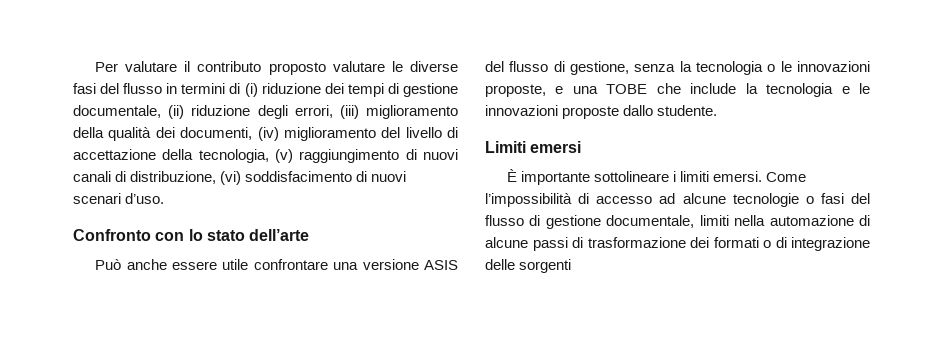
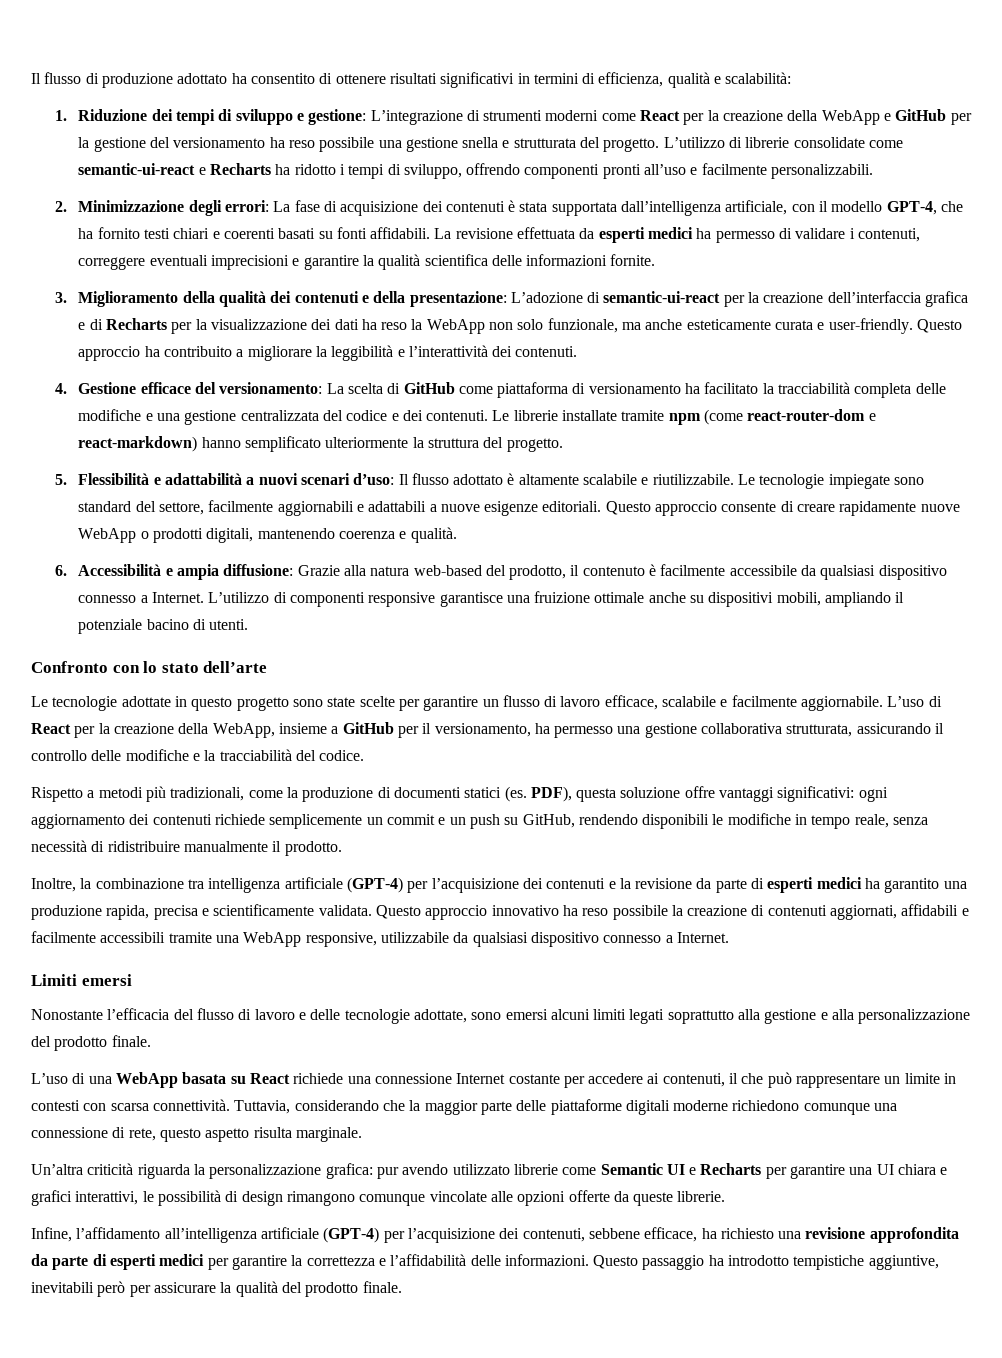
- Per valutare il contributo proposto valutare le diverse fasi del flusso in termini di (i) riduzione dei tempi di gestione documentale, (ii) riduzione degli errori, (iii) miglioramento della qualità dei documenti, (iv) miglioramento del livello di accettazione della tecnologia, (v) raggiungimento di nuovi canali di distribuzione, (vi) soddisfacimento di nuovi scenari d’uso.
+ Il flusso di produzione adottato ha consentito di ottenere risultati significativi in termini di efficienza, qualità e scalabilità:
+ 1. Riduzione dei tempi di sviluppo e gestione: L’integrazione di strumenti moderni come React per la creazione della WebApp e GitHub per la gestione del versionamento ha reso possibile una gestione snella e strutturata del progetto. L’utilizzo di librerie consolidate come semantic-ui-react e Recharts ha ridotto i tempi di sviluppo, offrendo componenti pronti all’uso e facilmente personalizzabili.
+ 2. Minimizzazione degli errori: La fase di acquisizione dei contenuti è stata supportata dall’intelligenza artificiale, con il modello GPT-4, che ha fornito testi chiari e coerenti basati su fonti affidabili. La revisione effettuata da esperti medici ha permesso di validare i contenuti, correggere eventuali imprecisioni e garantire la qualità scientifica delle informazioni fornite.
+ 3. Miglioramento della qualità dei contenuti e della presentazione: L’adozione di semantic-ui-react per la creazione dell’interfaccia grafica e di Recharts per la visualizzazione dei dati ha reso la WebApp non solo funzionale, ma anche esteticamente curata e user-friendly. Questo approccio ha contribuito a migliorare la leggibilità e l’interattività dei contenuti.
+ 4. Gestione efficace del versionamento: La scelta di GitHub come piattaforma di versionamento ha facilitato la tracciabilità completa delle modifiche e una gestione centralizzata del codice e dei contenuti. Le librerie installate tramite npm (come react-router-dom e react-markdown) hanno semplificato ulteriormente la struttura del progetto.
+ 5. Flessibilità e adattabilità a nuovi scenari d’uso: Il flusso adottato è altamente scalabile e riutilizzabile. Le tecnologie impiegate sono standard del settore, facilmente aggiornabili e adattabili a nuove esigenze editoriali. Questo approccio consente di creare rapidamente nuove WebApp o prodotti digitali, mantenendo coerenza e qualità.
+ 6. Accessibilità e ampia diffusione: Grazie alla natura web-based del prodotto, il contenuto è facilmente accessibile da qualsiasi dispositivo connesso a Internet. L’utilizzo di componenti responsive garantisce una fruizione ottimale anche su dispositivi mobili, ampliando il potenziale bacino di utenti.
- Può anche essere utile confrontare una versione ASIS del flusso di gestione, senza la tecnologia o le innovazioni proposte, e una TOBE che include la tecnologia e le innovazioni proposte dallo studente.
+ Le tecnologie adottate in questo progetto sono state scelte per garantire un flusso di lavoro efficace, scalabile e facilmente aggiornabile. L’uso di React per la creazione della WebApp, insieme a GitHub per il versionamento, ha permesso una gestione collaborativa strutturata, assicurando il controllo delle modifiche e la tracciabilità del codice.
+ Rispetto a metodi più tradizionali, come la produzione di documenti statici (es. PDF), questa soluzione offre vantaggi significativi: ogni aggiornamento dei contenuti richiede semplicemente un commit e un push su GitHub, rendendo disponibili le modifiche in tempo reale, senza necessità di ridistribuire manualmente il prodotto.
+ Inoltre, la combinazione tra intelligenza artificiale (GPT-4) per l’acquisizione dei contenuti e la revisione da parte di esperti medici ha garantito una produzione rapida, precisa e scientificamente validata. Questo approccio innovativo ha reso possibile la creazione di contenuti aggiornati, affidabili e facilmente accessibili tramite una WebApp responsive, utilizzabile da qualsiasi dispositivo connesso a Internet.
  Limiti emersi
- È importante sottolineare i limiti emersi. Come l’impossibilità di accesso ad alcune tecnologie o fasi del flusso di gestione documentale, limiti nella automazione di alcune passi di trasformazione dei formati o di integrazione delle sorgenti
+ Nonostante l’efficacia del flusso di lavoro e delle tecnologie adottate, sono emersi alcuni limiti legati soprattutto alla gestione e alla personalizzazione del prodotto finale.
+ L’uso di una WebApp basata su React richiede una connessione Internet costante per accedere ai contenuti, il che può rappresentare un limite in contesti con scarsa connettività. Tuttavia, considerando che la maggior parte delle piattaforme digitali moderne richiedono comunque una connessione di rete, questo aspetto risulta marginale.
+ Un’altra criticità riguarda la personalizzazione grafica: pur avendo utilizzato librerie come Semantic UI e Recharts per garantire una UI chiara e grafici interattivi, le possibilità di design rimangono comunque vincolate alle opzioni offerte da queste librerie.
+ Infine, l’affidamento all’intelligenza artificiale (GPT-4) per l’acquisizione dei contenuti, sebbene efficace, ha richiesto una revisione approfondita da parte di esperti medici per garantire la correttezza e l’affidabilità delle informazioni. Questo passaggio ha introdotto tempistiche aggiuntive, inevitabili però per assicurare la qualità del prodotto finale.

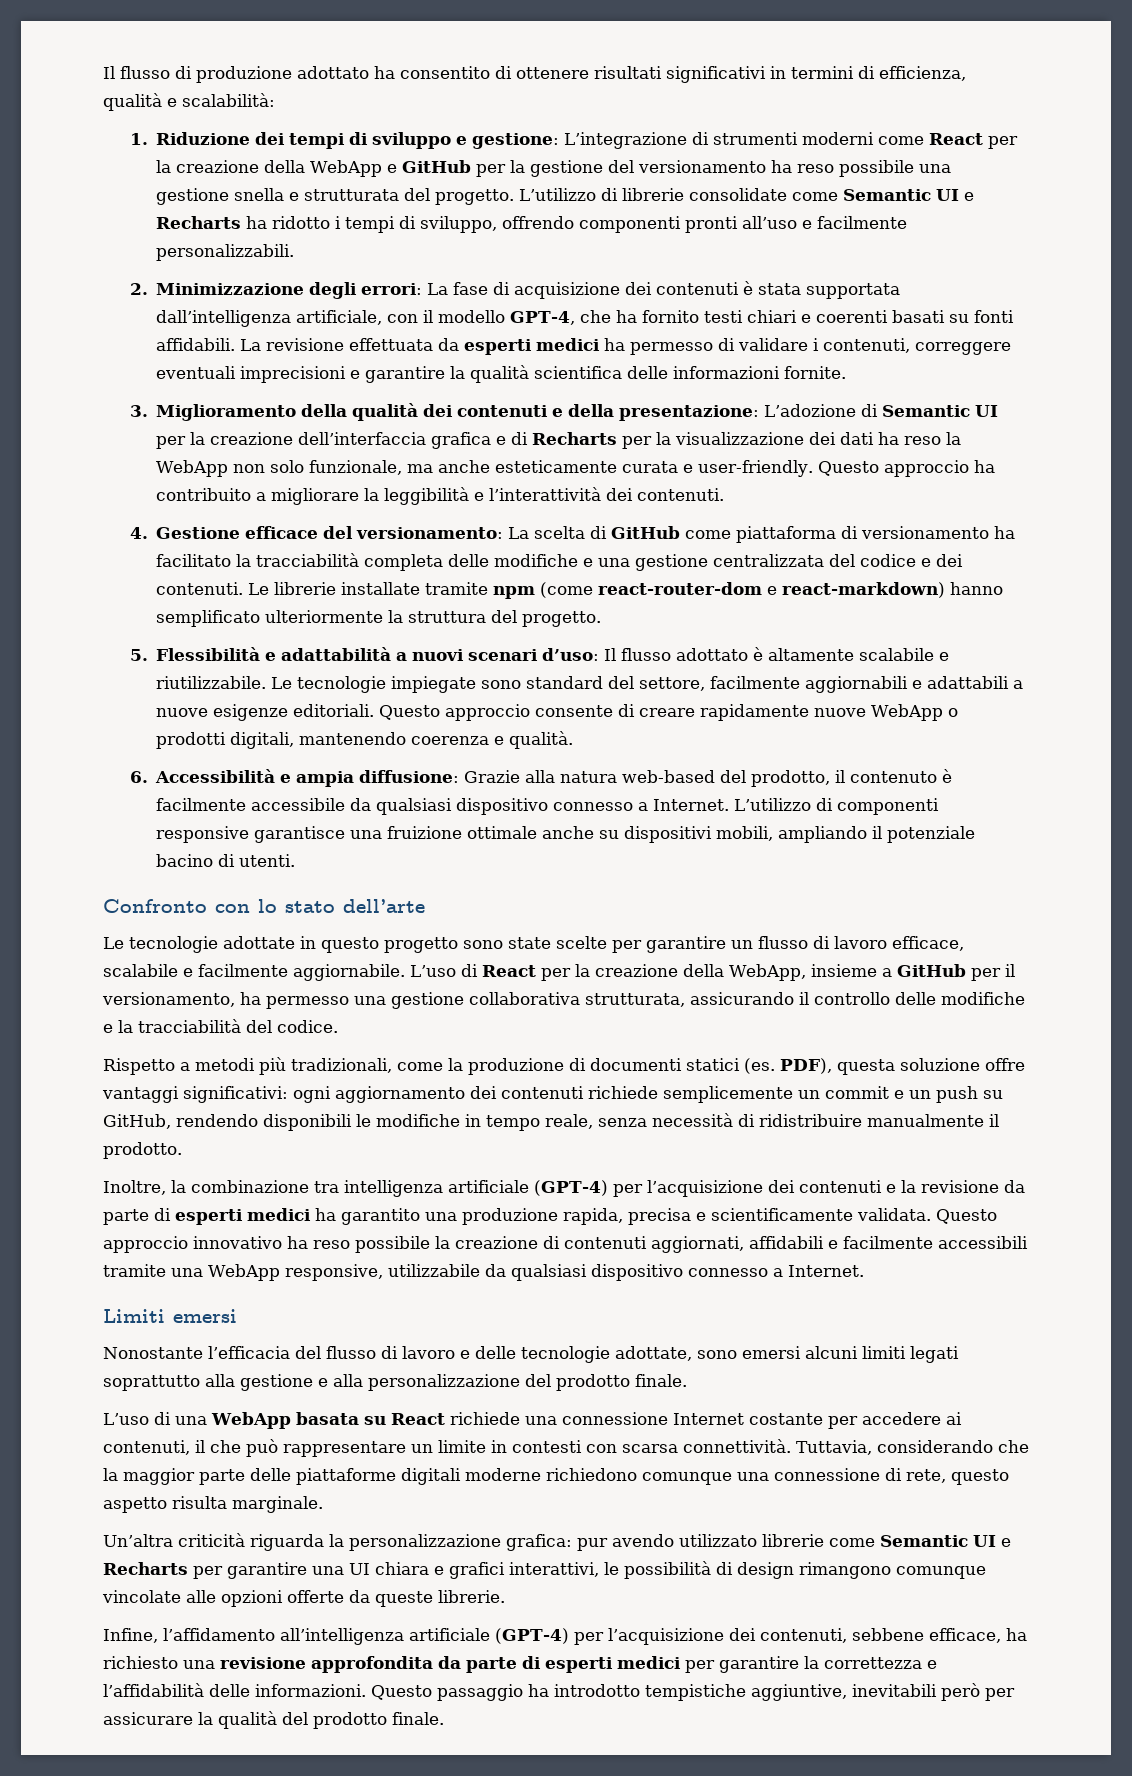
- L’utilizzo di librerie consolidate come semantic-ui-react e Recharts ha ridotto i tempi di sviluppo, offrendo componenti pronti all’uso e facilmente personalizzabili.
+ L’utilizzo di librerie consolidate come Semantic UI e Recharts ha ridotto i tempi di sviluppo, offrendo componenti pronti all’uso e facilmente personalizzabili.
- 3. Miglioramento della qualità dei contenuti e della presentazione: L’adozione di semantic-ui-react per la creazione dell’interfaccia grafica e di Recharts per la visualizzazione dei dati ha reso la WebApp non solo funzionale, ma anche esteticamente curata e user-friendly.
+ 3. Miglioramento della qualità dei contenuti e della presentazione: L’adozione di Semantic UI per la creazione dell’interfaccia grafica e di Recharts per la visualizzazione dei dati ha reso la WebApp non solo funzionale, ma anche esteticamente curata e user-friendly.

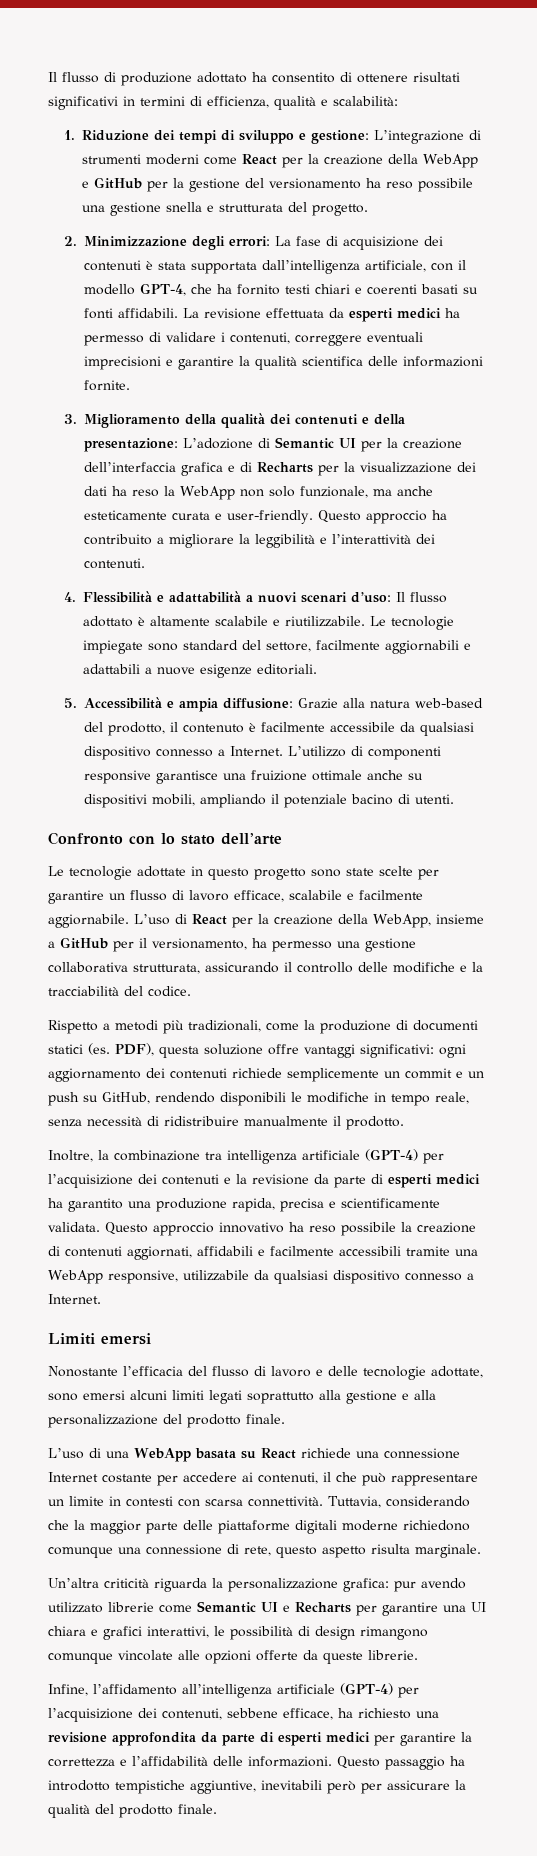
- L’utilizzo di librerie consolidate come Semantic UI e Recharts ha ridotto i tempi di sviluppo, offrendo componenti pronti all’uso e facilmente personalizzabili.
- 4. Gestione efficace del versionamento: La scelta di GitHub come piattaforma di versionamento ha facilitato la tracciabilità completa delle modifiche e una gestione centralizzata del codice e dei contenuti. Le librerie installate tramite npm (come react-router-dom e react-markdown) hanno semplificato ulteriormente la struttura del progetto.
- 5. Flessibilità e adattabilità a nuovi scenari d’uso: Il flusso adottato è altamente scalabile e riutilizzabile.
+ 4. Flessibilità e adattabilità a nuovi scenari d’uso: Il flusso adottato è altamente scalabile e riutilizzabile.
- Le tecnologie impiegate sono standard del settore, facilmente aggiornabili e adattabili a nuove esigenze editoriali. Questo approccio consente di creare rapidamente nuove WebApp o prodotti digitali, mantenendo coerenza e qualità.
- 6. Accessibilità e ampia diffusione: Grazie alla natura web-based del prodotto, il contenuto è facilmente accessibile da qualsiasi dispositivo connesso a Internet.
+ Le tecnologie impiegate sono standard del settore, facilmente aggiornabili e adattabili a nuove esigenze editoriali.
+ 5. Accessibilità e ampia diffusione: Grazie alla natura web-based del prodotto, il contenuto è facilmente accessibile da qualsiasi dispositivo connesso a Internet.

